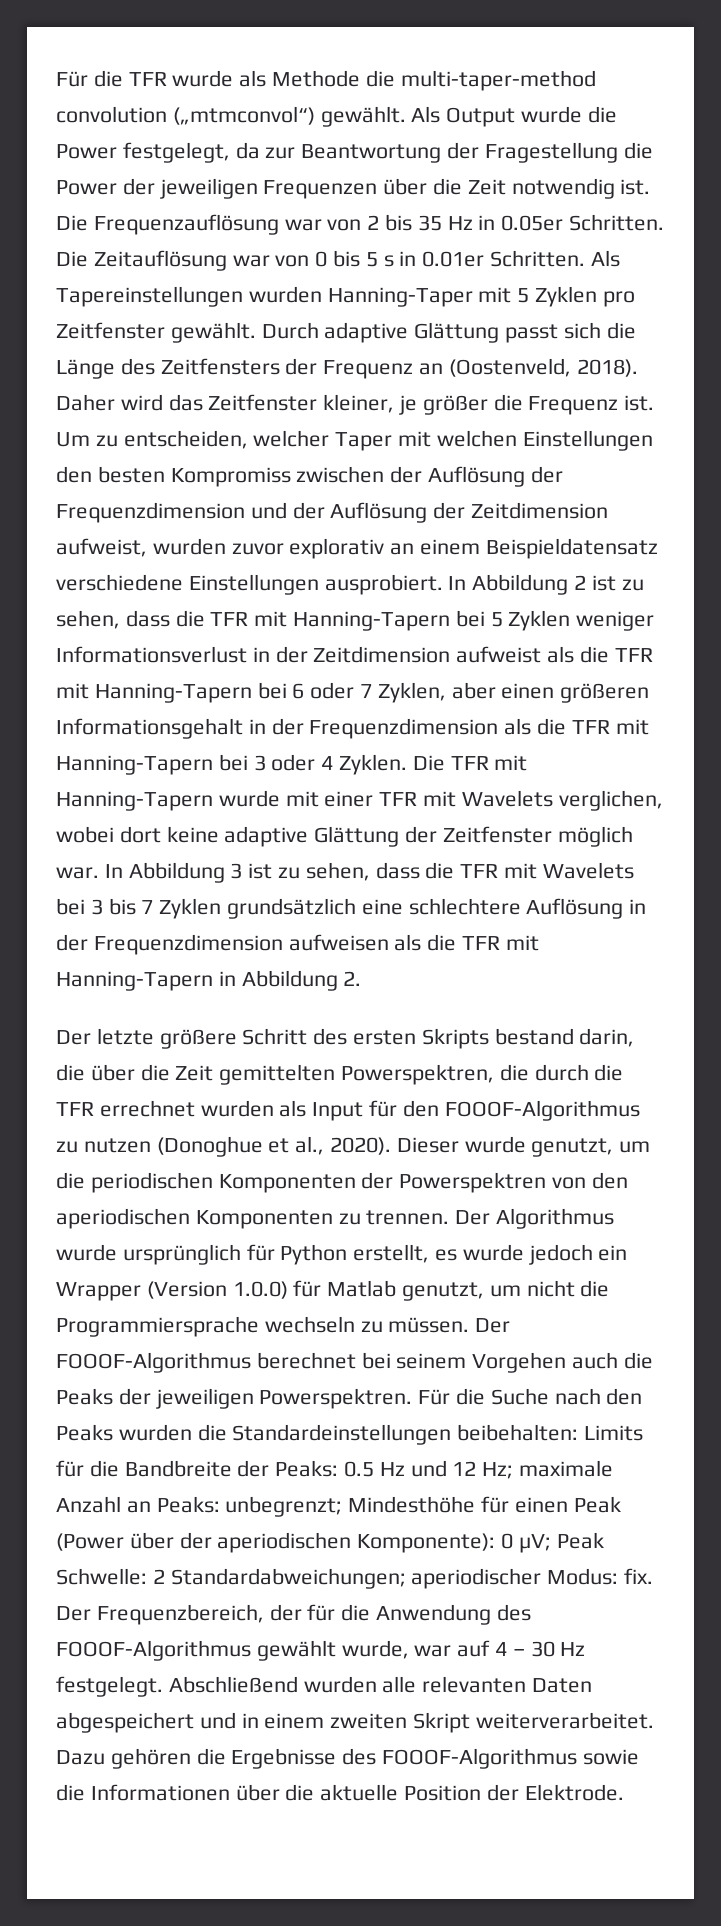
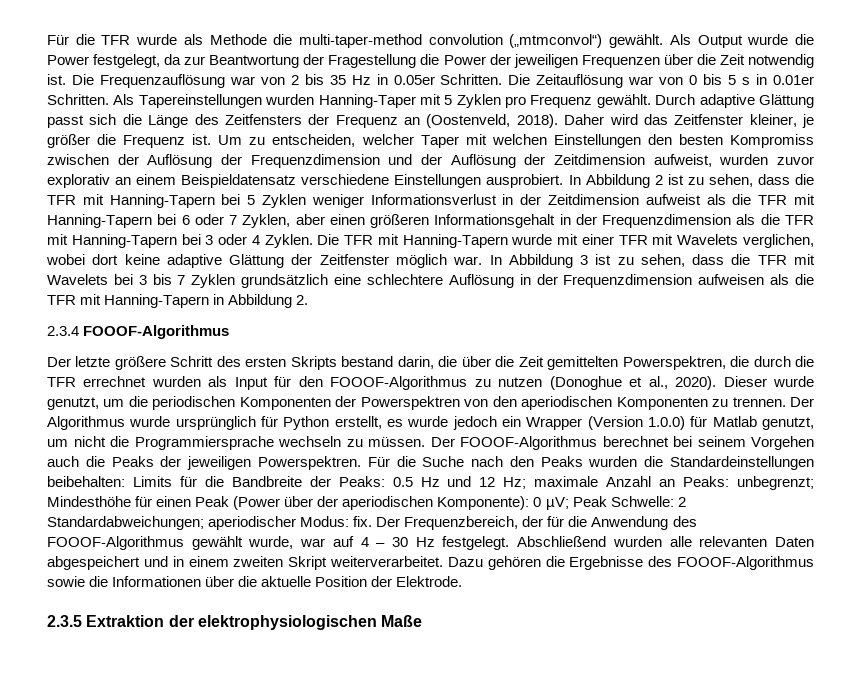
- Als Tapereinstellungen wurden Hanning-Taper mit 5 Zyklen pro Zeitfenster gewählt.
+ Als Tapereinstellungen wurden Hanning-Taper mit 5 Zyklen pro Frequenz gewählt.
+ 2.3.4 FOOOF-Algorithmus
+ 2.3.5 Extraktion der elektrophysiologischen Maße

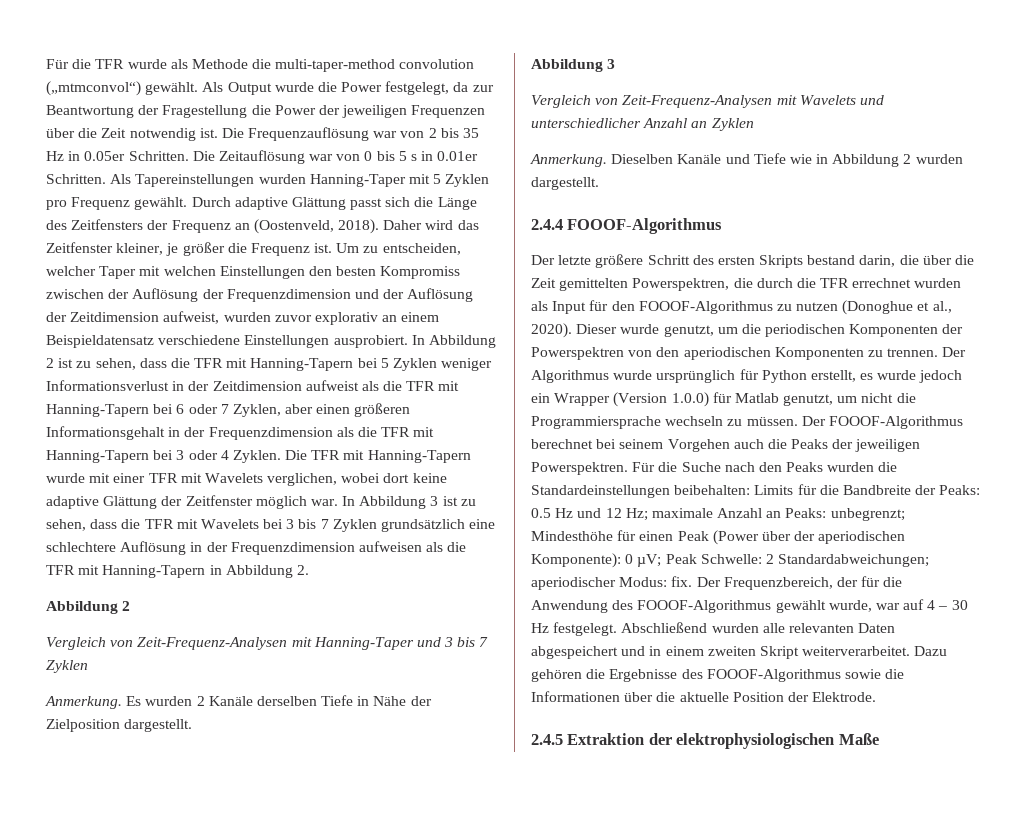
  In Abbildung 3 ist zu sehen, dass die TFR mit Wavelets bei 3 bis 7 Zyklen grundsätzlich eine schlechtere Auflösung in der Frequenzdimension aufweisen als die TFR mit Hanning-Tapern in Abbildung 2.
- 2.3.4 FOOOF-Algorithmus
+ Abbildung 2
+ Vergleich von Zeit-Frequenz-Analysen mit Hanning-Taper und 3 bis 7 Zyklen
+ Anmerkung. Es wurden 2 Kanäle derselben Tiefe in Nähe der Zielposition dargestellt.
+ Abbildung 3
+ Vergleich von Zeit-Frequenz-Analysen mit Wavelets und unterschiedlicher Anzahl an Zyklen
+ Anmerkung. Dieselben Kanäle und Tiefe wie in Abbildung 2 wurden dargestellt.
+ 2.4.4 FOOOF-Algorithmus
- 2.3.5 Extraktion der elektrophysiologischen Maße
+ 2.4.5 Extraktion der elektrophysiologischen Maße

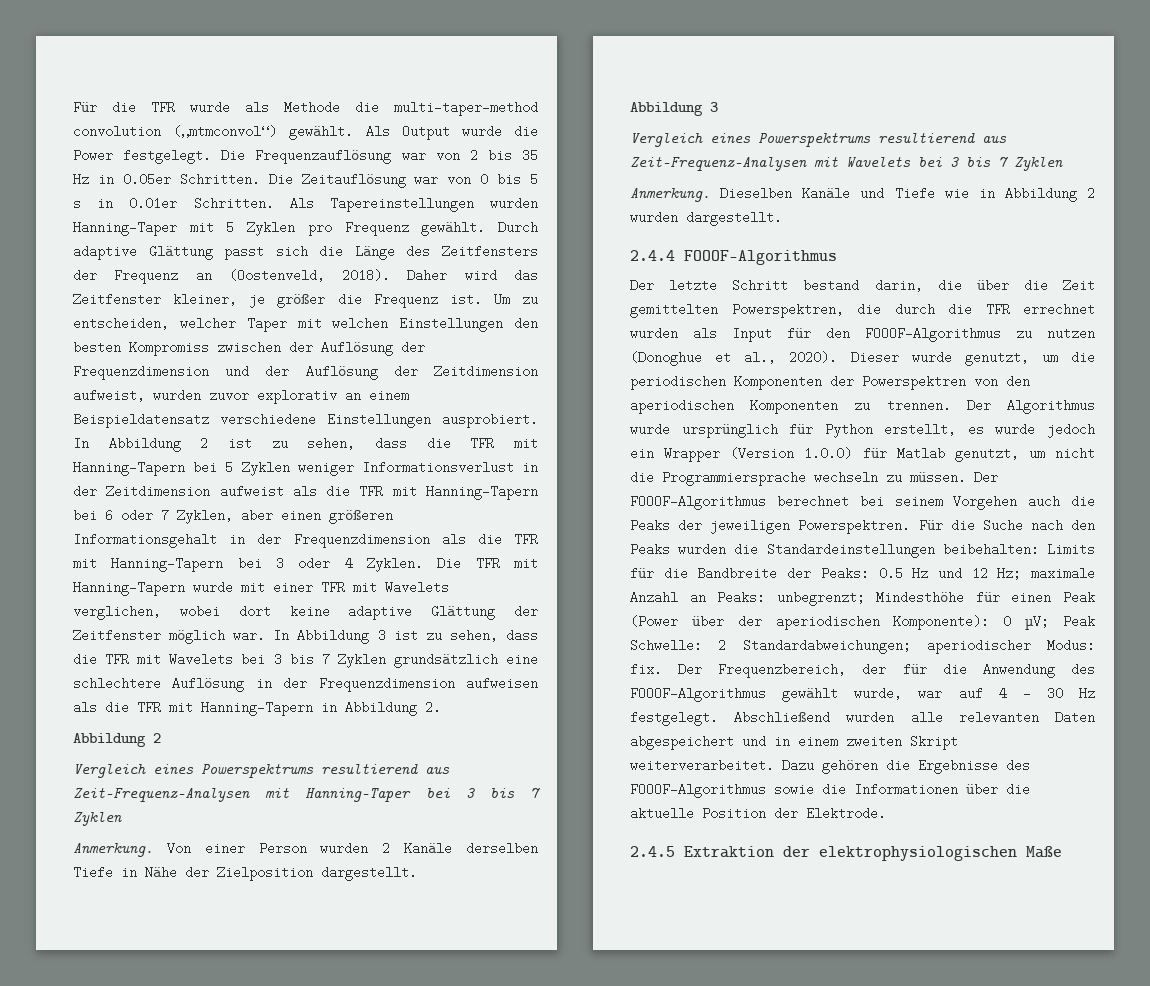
- Als Output wurde die Power festgelegt, da zur Beantwortung der Fragestellung die Power der jeweiligen Frequenzen über die Zeit notwendig ist.
+ Als Output wurde die Power festgelegt.
- Vergleich von Zeit-Frequenz-Analysen mit Hanning-Taper und 3 bis 7 Zyklen
- Anmerkung. Es wurden 2 Kanäle derselben Tiefe in Nähe der Zielposition dargestellt.
+ Vergleich eines Powerspektrums resultierend aus Zeit-Frequenz-Analysen mit Hanning-Taper bei 3 bis 7 Zyklen
+ Anmerkung. Von einer Person wurden 2 Kanäle derselben Tiefe in Nähe der Zielposition dargestellt.
- Vergleich von Zeit-Frequenz-Analysen mit Wavelets und unterschiedlicher Anzahl an Zyklen
+ Vergleich eines Powerspektrums resultierend aus Zeit-Frequenz-Analysen mit Wavelets bei 3 bis 7 Zyklen
- Der letzte größere Schritt des ersten Skripts bestand darin, die über die Zeit gemittelten Powerspektren, die durch die TFR errechnet wurden als Input für den FOOOF-Algorithmus zu nutzen (Donoghue et al., 2020).
+ Der letzte Schritt bestand darin, die über die Zeit gemittelten Powerspektren, die durch die TFR errechnet wurden als Input für den FOOOF-Algorithmus zu nutzen (Donoghue et al., 2020).

